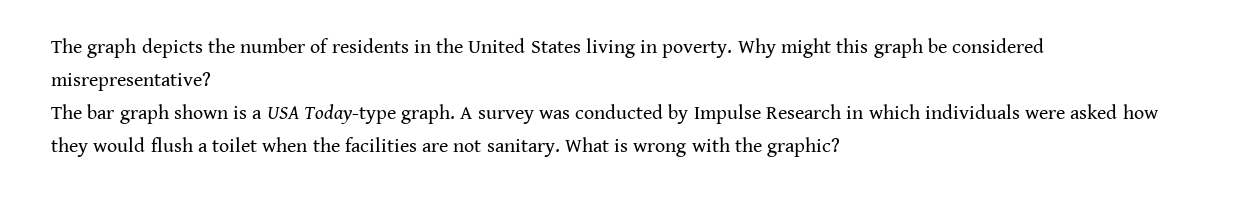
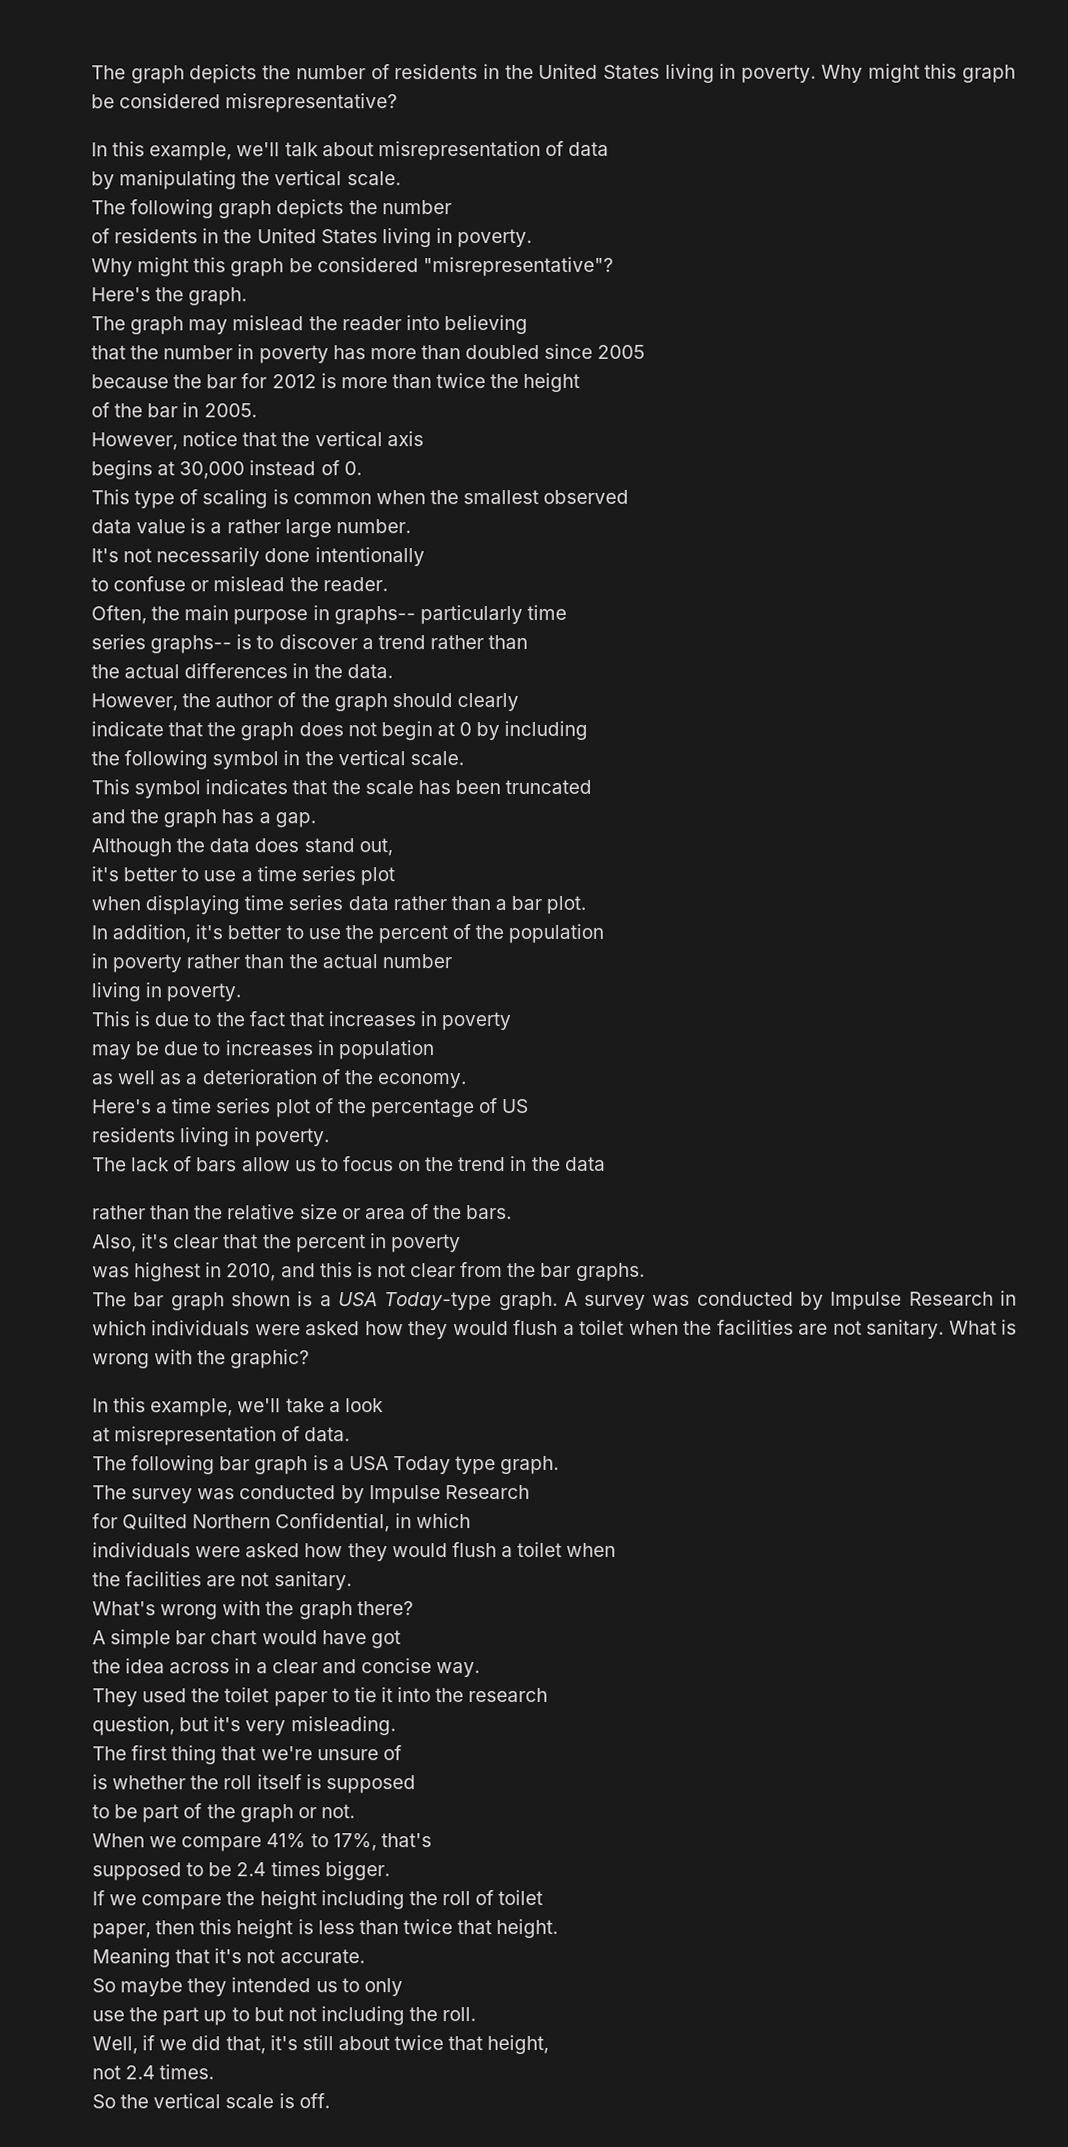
+ In this example, we'll talk about misrepresentation of data
+ by manipulating the vertical scale.
+ The following graph depicts the number
+ of residents in the United States living in poverty.
+ Why might this graph be considered "misrepresentative"?
+ Here's the graph.
+ The graph may mislead the reader into believing
+ that the number in poverty has more than doubled since 2005
+ because the bar for 2012 is more than twice the height
+ of the bar in 2005.
+ However, notice that the vertical axis
+ begins at 30,000 instead of 0.
+ This type of scaling is common when the smallest observed
+ data value is a rather large number.
+ It's not necessarily done intentionally
+ to confuse or mislead the reader.
+ Often, the main purpose in graphs-- particularly time
+ series graphs-- is to discover a trend rather than
+ the actual differences in the data.
+ However, the author of the graph should clearly
+ indicate that the graph does not begin at 0 by including
+ the following symbol in the vertical scale.
+ This symbol indicates that the scale has been truncated
+ and the graph has a gap.
+ Although the data does stand out,
+ it's better to use a time series plot
+ when displaying time series data rather than a bar plot.
+ In addition, it's better to use the percent of the population
+ in poverty rather than the actual number
+ living in poverty.
+ This is due to the fact that increases in poverty
+ may be due to increases in population
+ as well as a deterioration of the economy.
+ Here's a time series plot of the percentage of US
+ residents living in poverty.
+ The lack of bars allow us to focus on the trend in the data
+ rather than the relative size or area of the bars.
+ Also, it's clear that the percent in poverty
+ was highest in 2010, and this is not clear from the bar graphs.
+ In this example, we'll take a look
+ at misrepresentation of data.
+ The following bar graph is a USA Today type graph.
+ The survey was conducted by Impulse Research
+ for Quilted Northern Confidential, in which
+ individuals were asked how they would flush a toilet when
+ the facilities are not sanitary.
+ What's wrong with the graph there?
+ A simple bar chart would have got
+ the idea across in a clear and concise way.
+ They used the toilet paper to tie it into the research
+ question, but it's very misleading.
+ The first thing that we're unsure of
+ is whether the roll itself is supposed
+ to be part of the graph or not.
+ When we compare 41% to 17%, that's
+ supposed to be 2.4 times bigger.
+ If we compare the height including the roll of toilet
+ paper, then this height is less than twice that height.
+ Meaning that it's not accurate.
+ So maybe they intended us to only
+ use the part up to but not including the roll.
+ Well, if we did that, it's still about twice that height,
+ not 2.4 times.
+ So the vertical scale is off.

